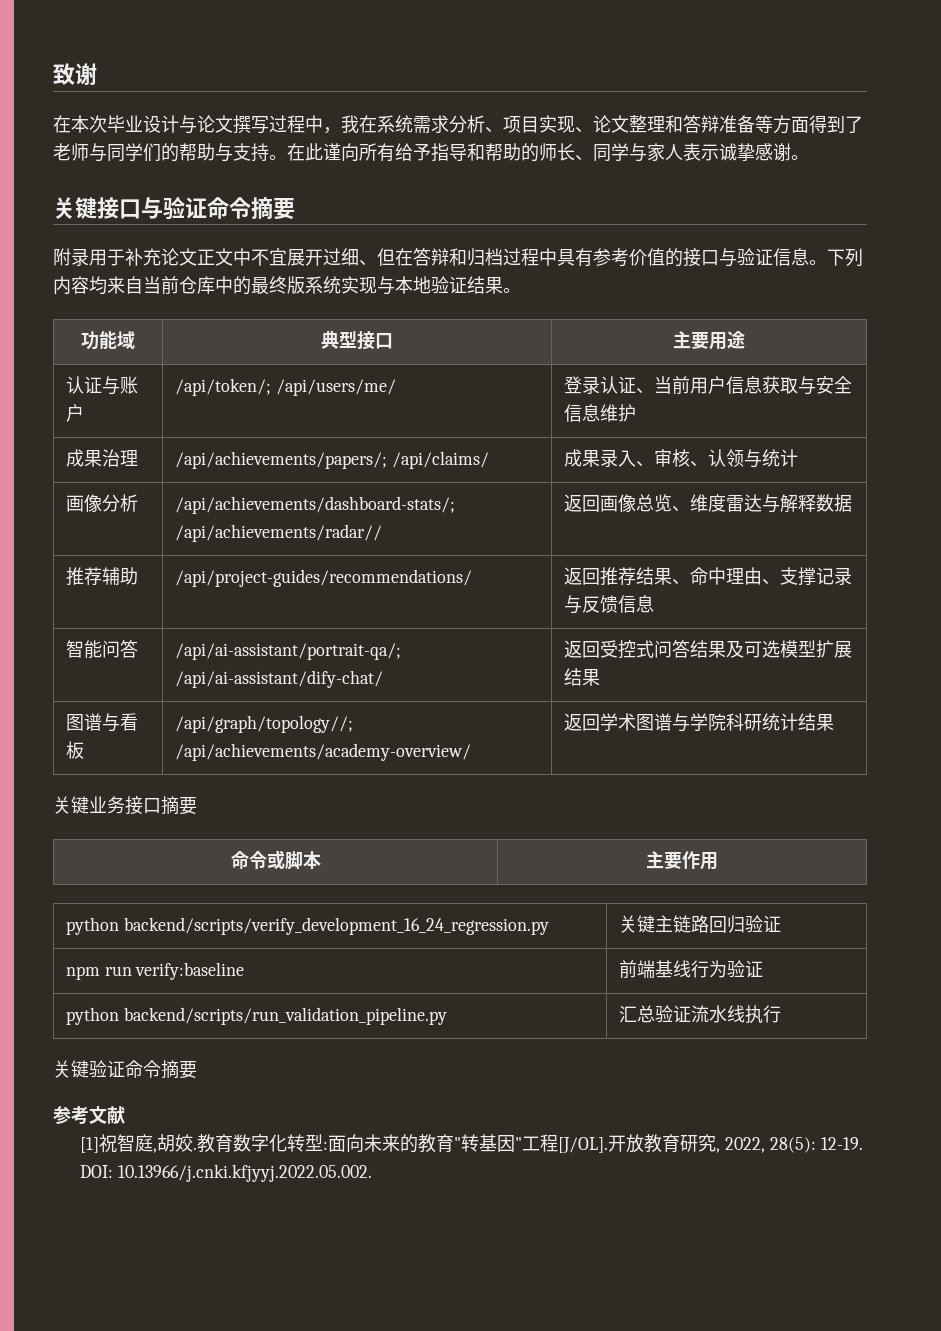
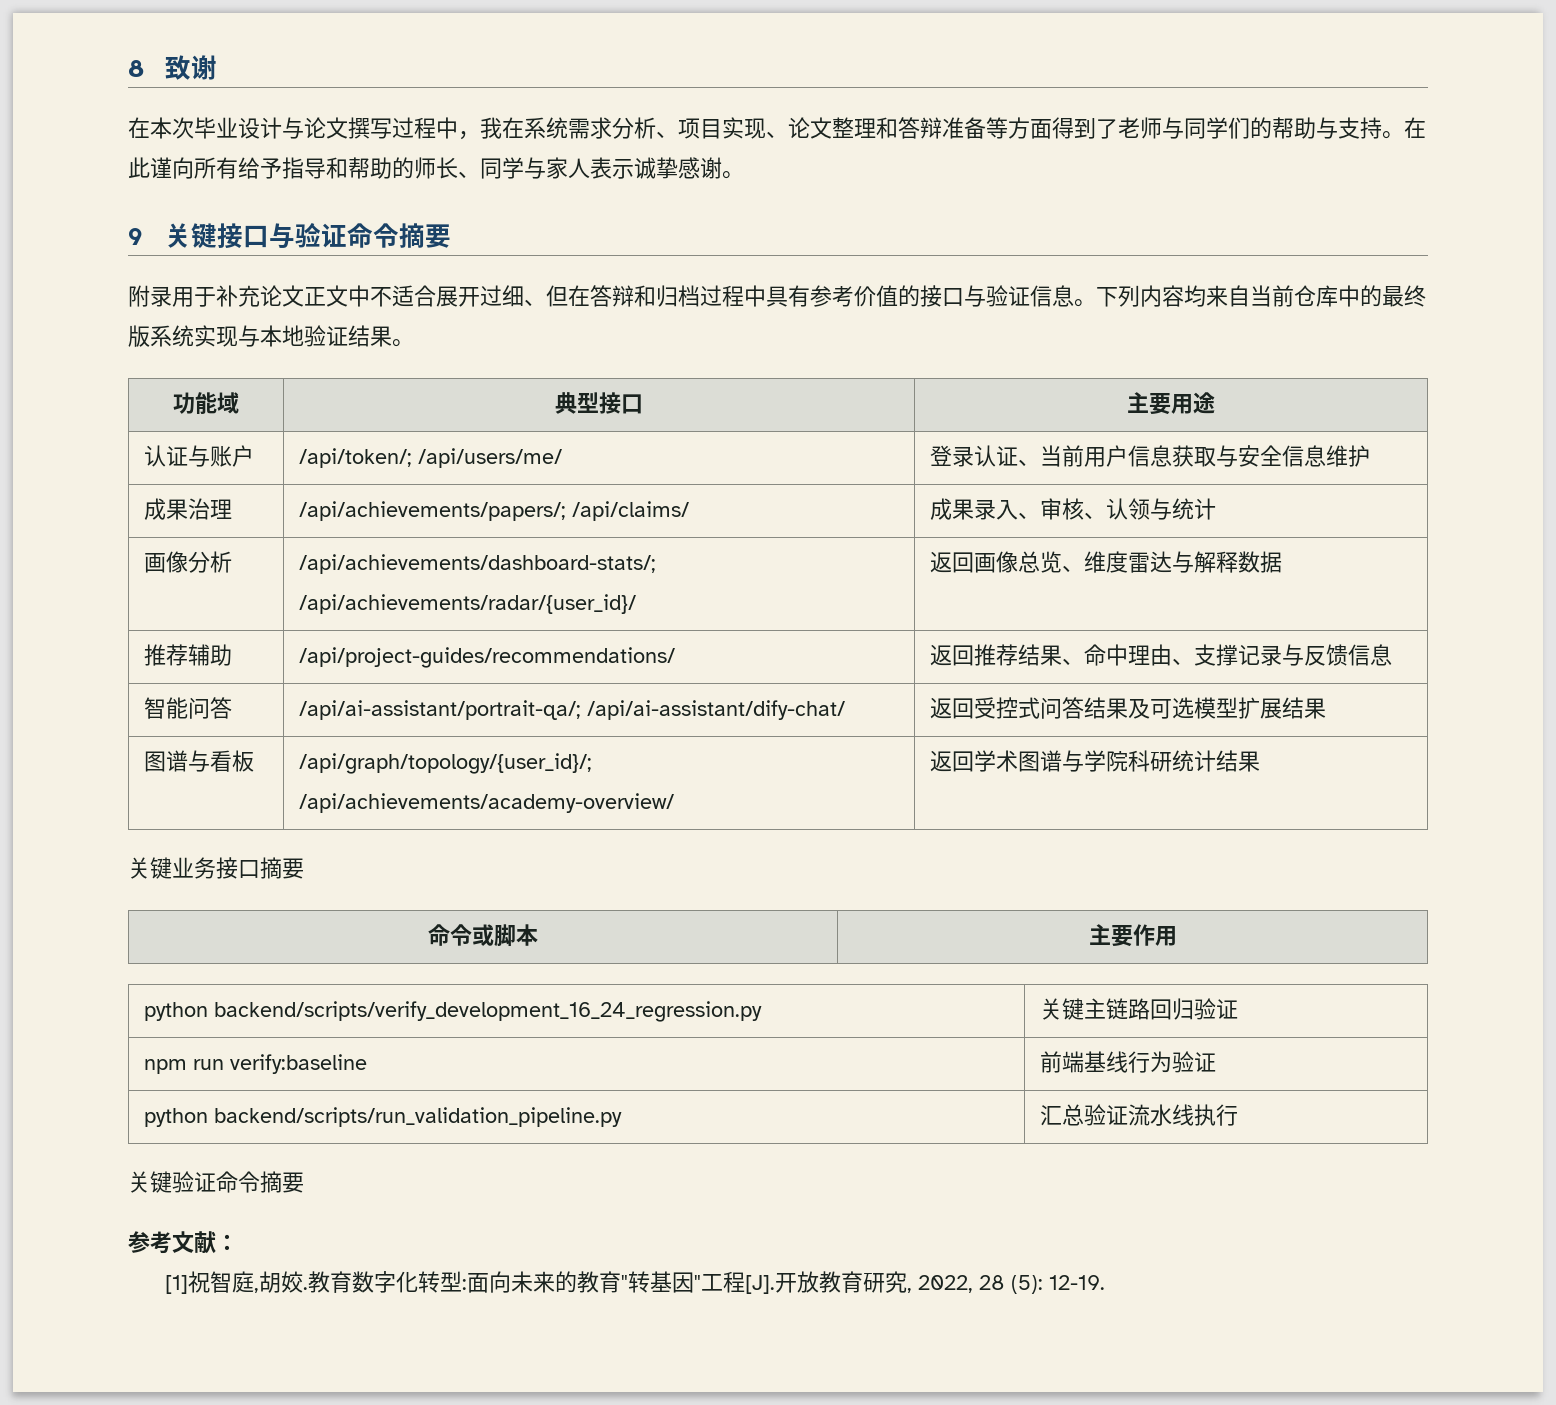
- 致谢
+ 8致谢
- 关键接口与验证命令摘要
+ 9关键接口与验证命令摘要
- 附录用于补充论文正文中不宜展开过细、但在答辩和归档过程中具有参考价值的接口与验证信息。
+ 附录用于补充论文正文中不适合展开过细、但在答辩和归档过程中具有参考价值的接口与验证信息。
- 画像分析 | /api/achievements/dashboard-stats/; /api/achievements/radar// | 返回画像总览、维度雷达与解释数据
+ 画像分析 | /api/achievements/dashboard-stats/; /api/achievements/radar/{user_id}/ | 返回画像总览、维度雷达与解释数据
- 图谱与看板 | /api/graph/topology//; /api/achievements/academy-overview/ | 返回学术图谱与学院科研统计结果
+ 图谱与看板 | /api/graph/topology/{user_id}/; /api/achievements/academy-overview/ | 返回学术图谱与学院科研统计结果
- 参考文献
+ 参考文献：
- 教育数字化转型:面向未来的教育"转基因"工程[J/OL].开放教育研究, 2022, 28(5): 12-19. DOI: 10.13966/j.cnki.kfjyyj.2022.05.002.
+ 教育数字化转型:面向未来的教育"转基因"工程[J].开放教育研究, 2022, 28 (5): 12-19.

